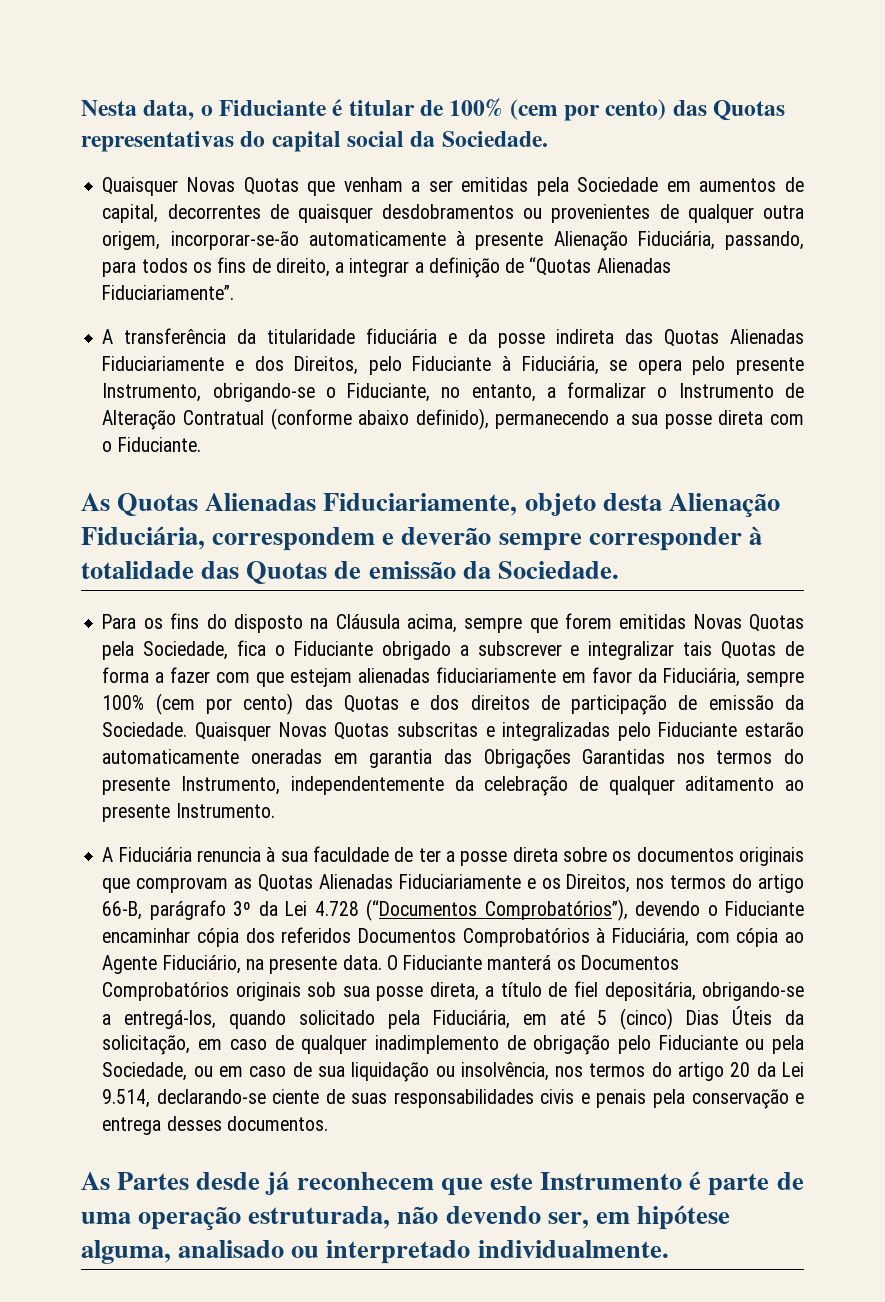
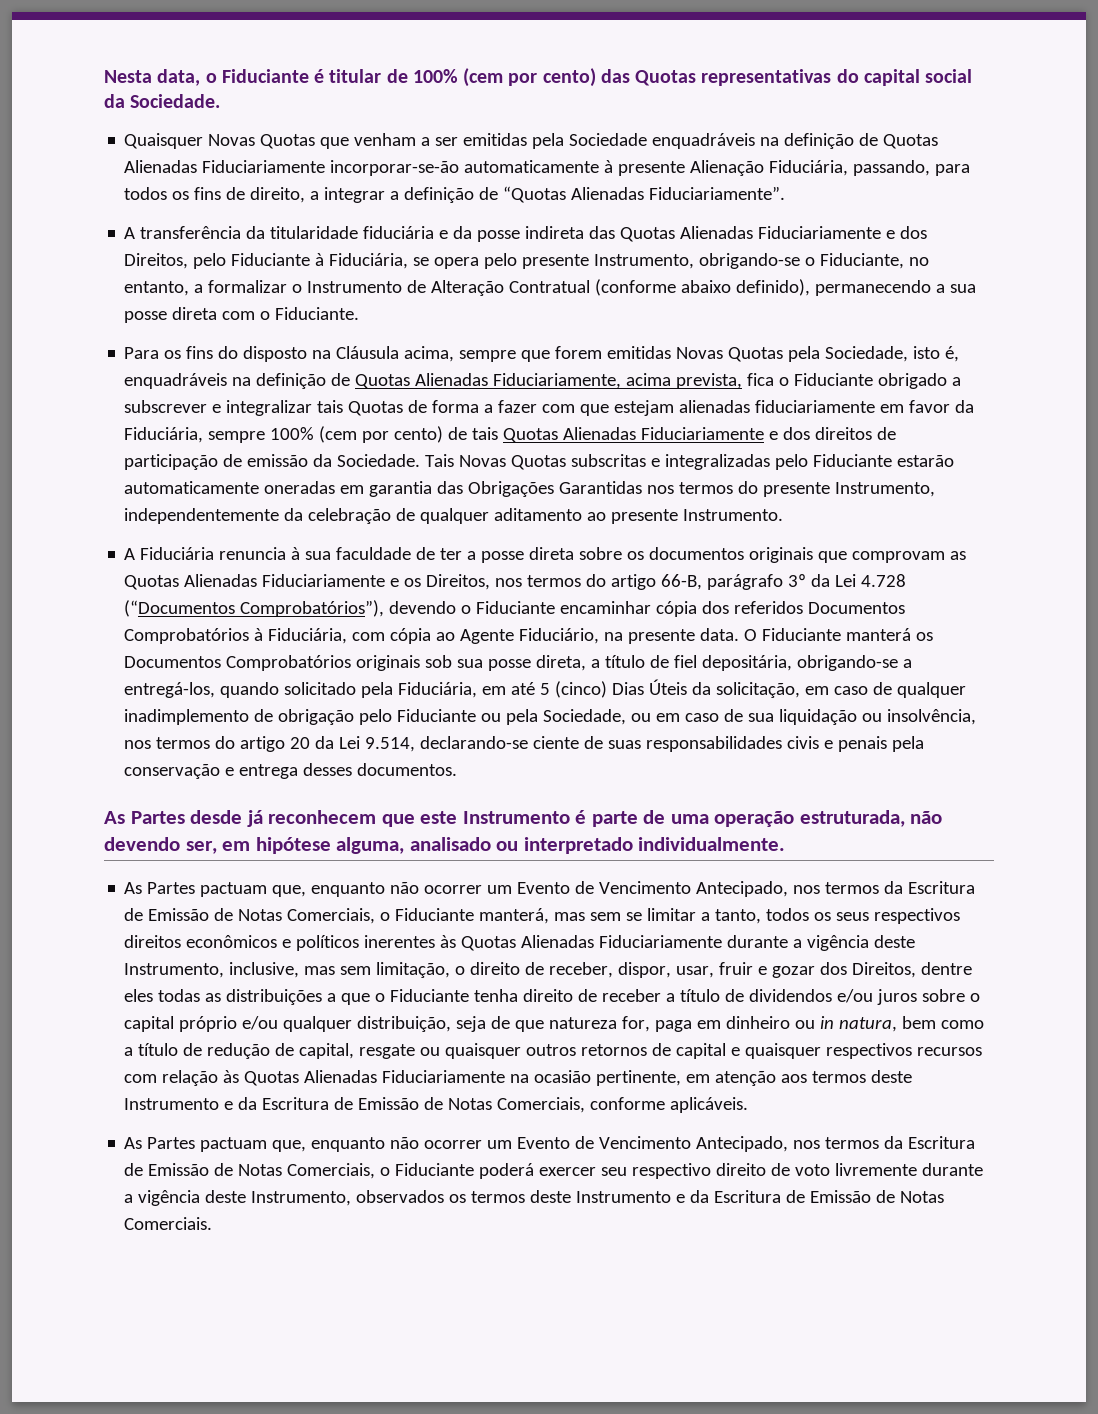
- Quaisquer Novas Quotas que venham a ser emitidas pela Sociedade em aumentos de capital, decorrentes de quaisquer desdobramentos ou provenientes de qualquer outra origem, incorporar-se-ão automaticamente à presente Alienação Fiduciária, passando, para todos os fins de direito, a integrar a definição de “Quotas Alienadas Fiduciariamente”.
+ Quaisquer Novas Quotas que venham a ser emitidas pela Sociedade enquadráveis na definição de Quotas Alienadas Fiduciariamente incorporar-se-ão automaticamente à presente Alienação Fiduciária, passando, para todos os fins de direito, a integrar a definição de “Quotas Alienadas Fiduciariamente”.
- As Quotas Alienadas Fiduciariamente, objeto desta Alienação Fiduciária, correspondem e deverão sempre corresponder à totalidade das Quotas de emissão da Sociedade.
- Para os fins do disposto na Cláusula acima, sempre que forem emitidas Novas Quotas pela Sociedade, fica o Fiduciante obrigado a subscrever e integralizar tais Quotas de forma a fazer com que estejam alienadas fiduciariamente em favor da Fiduciária, sempre 100% (cem por cento) das Quotas e dos direitos de participação de emissão da Sociedade.
+ Para os fins do disposto na Cláusula acima, sempre que forem emitidas Novas Quotas pela Sociedade, isto é, enquadráveis na definição de Quotas Alienadas Fiduciariamente, acima prevista, fica o Fiduciante obrigado a subscrever e integralizar tais Quotas de forma a fazer com que estejam alienadas fiduciariamente em favor da Fiduciária, sempre 100% (cem por cento) de tais Quotas Alienadas Fiduciariamente e dos direitos de participação de emissão da Sociedade.
- Quaisquer Novas Quotas subscritas e integralizadas pelo Fiduciante estarão automaticamente oneradas em garantia das Obrigações Garantidas nos termos do presente Instrumento, independentemente da celebração de qualquer aditamento ao presente Instrumento.
+ Tais Novas Quotas subscritas e integralizadas pelo Fiduciante estarão automaticamente oneradas em garantia das Obrigações Garantidas nos termos do presente Instrumento, independentemente da celebração de qualquer aditamento ao presente Instrumento.
+ As Partes pactuam que, enquanto não ocorrer um Evento de Vencimento Antecipado, nos termos da Escritura de Emissão de Notas Comerciais, o Fiduciante manterá, mas sem se limitar a tanto, todos os seus respectivos direitos econômicos e políticos inerentes às Quotas Alienadas Fiduciariamente durante a vigência deste Instrumento, inclusive, mas sem limitação, o direito de receber, dispor, usar, fruir e gozar dos Direitos, dentre eles todas as distribuições a que o Fiduciante tenha direito de receber a título de dividendos e/ou juros sobre o capital próprio e/ou qualquer distribuição, seja de que natureza for, paga em dinheiro ou in natura, bem como a título de redução de capital, resgate ou quaisquer outros retornos de capital e quaisquer respectivos recursos com relação às Quotas Alienadas Fiduciariamente na ocasião pertinente, em atenção aos termos deste Instrumento e da Escritura de Emissão de Notas Comerciais, conforme aplicáveis.
+ As Partes pactuam que, enquanto não ocorrer um Evento de Vencimento Antecipado, nos termos da Escritura de Emissão de Notas Comerciais, o Fiduciante poderá exercer seu respectivo direito de voto livremente durante a vigência deste Instrumento, observados os termos deste Instrumento e da Escritura de Emissão de Notas Comerciais.

